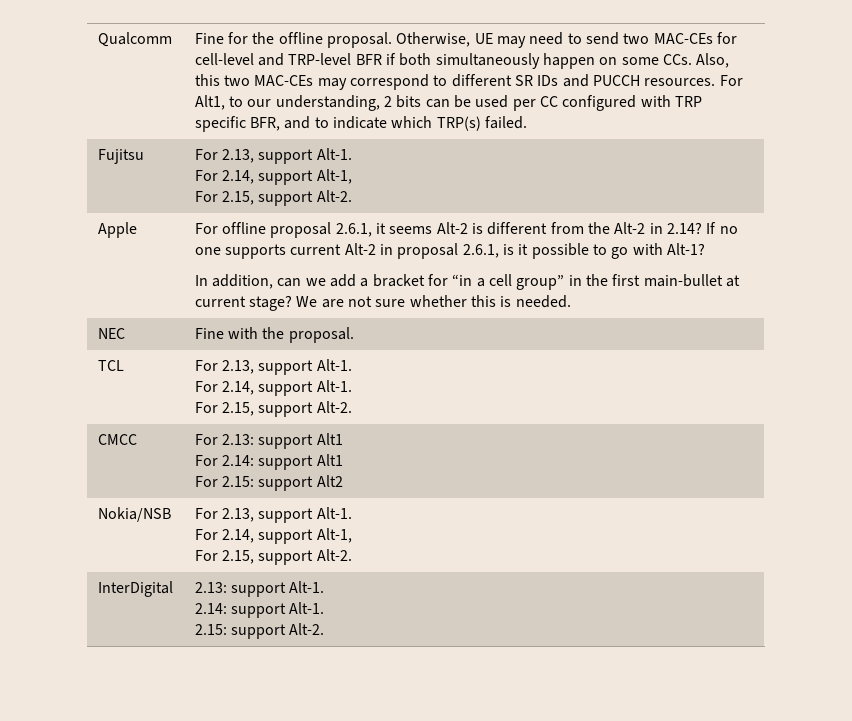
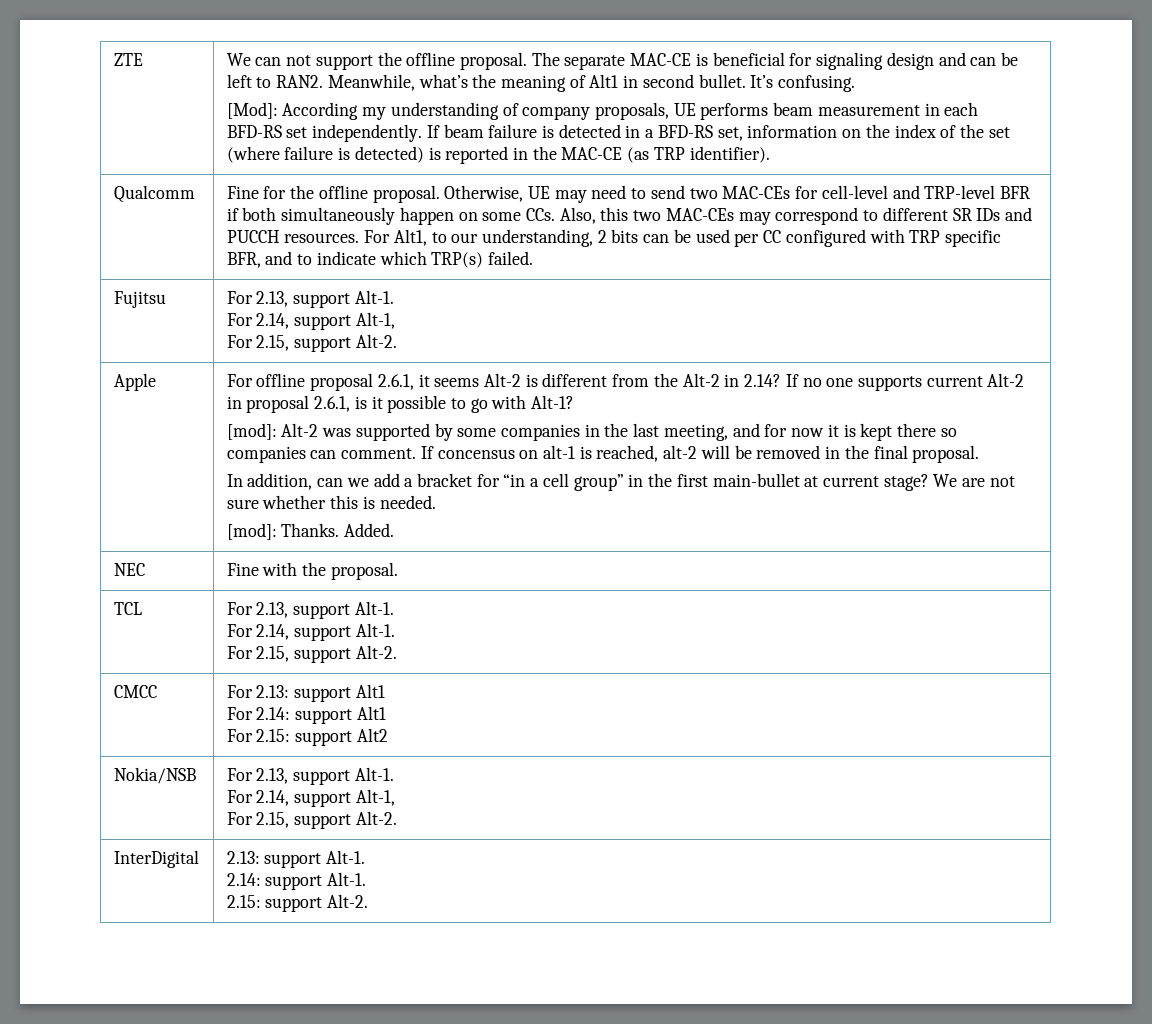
+ ZTE | We can not support the offline proposal. The separate MAC-CE is beneficial for signaling design and can be left to RAN2. Meanwhile, what’s the meaning of Alt1 in second bullet. It’s confusing.
+ [Mod]: According my understanding of company proposals, UE performs beam measurement in each BFD-RS set independently. If beam failure is detected in a BFD-RS set, information on the index of the set (where failure is detected) is reported in the MAC-CE (as TRP identifier).
+ [mod]: Alt-2 was supported by some companies in the last meeting, and for now it is kept there so companies can comment. If concensus on alt-1 is reached, alt-2 will be removed in the final proposal.
+ [mod]: Thanks. Added.

